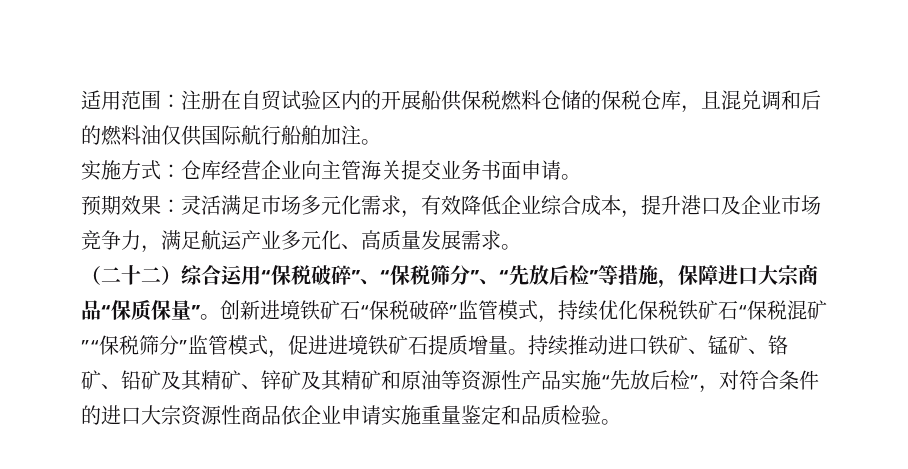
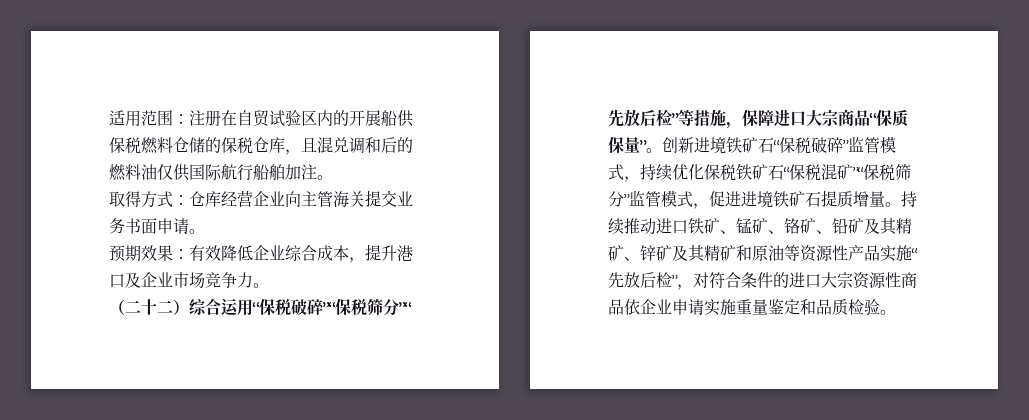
- 实施方式：仓库经营企业向主管海关提交业务书面申请。
+ 取得方式：仓库经营企业向主管海关提交业务书面申请。
- 预期效果：灵活满足市场多元化需求，有效降低企业综合成本，提升港口及企业市场竞争力，满足航运产业多元化、高质量发展需求。
+ 预期效果：有效降低企业综合成本，提升港口及企业市场竞争力。
- （二十二）综合运用“保税破碎”、“保税筛分”、“先放后检”等措施，保障进口大宗商品“保质保量”。
+ （二十二）综合运用“保税破碎”“保税筛分”“先放后检”等措施，保障进口大宗商品“保质保量”。

